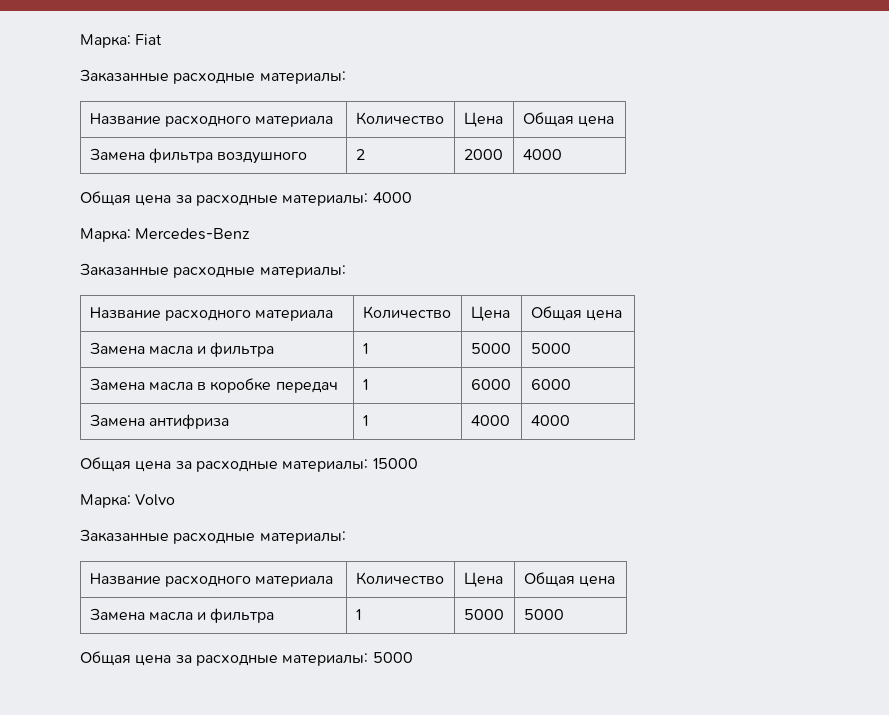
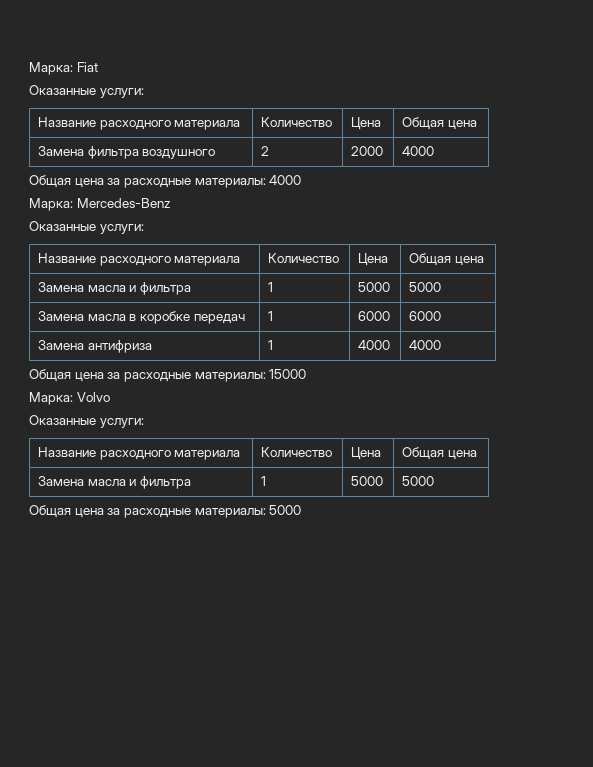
  Марка: Fiat
- Заказанные расходные материалы:
+ Оказанные услуги:
  Марка: Mercedes-Benz
- Заказанные расходные материалы:
+ Оказанные услуги:
  Марка: Volvo
- Заказанные расходные материалы:
+ Оказанные услуги:

